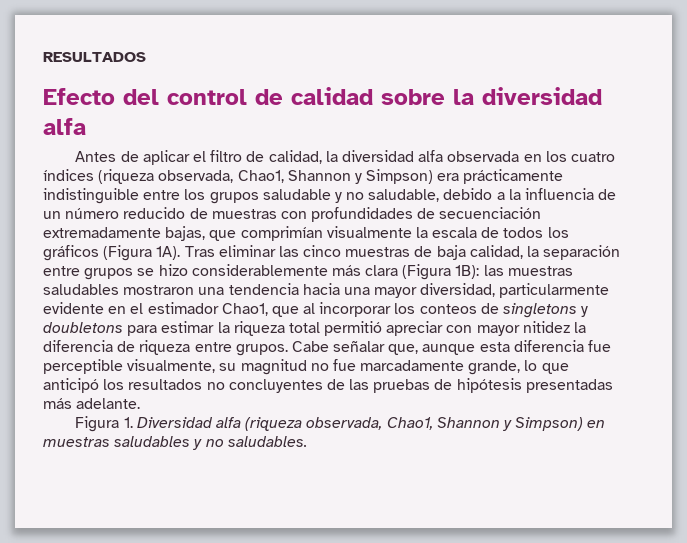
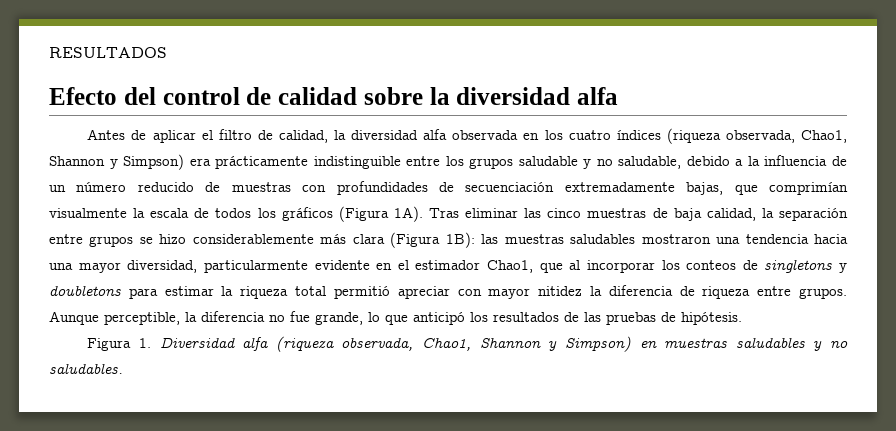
- Cabe señalar que, aunque esta diferencia fue perceptible visualmente, su magnitud no fue marcadamente grande, lo que anticipó los resultados no concluyentes de las pruebas de hipótesis presentadas más adelante.
+ Aunque perceptible, la diferencia no fue grande, lo que anticipó los resultados de las pruebas de hipótesis.

